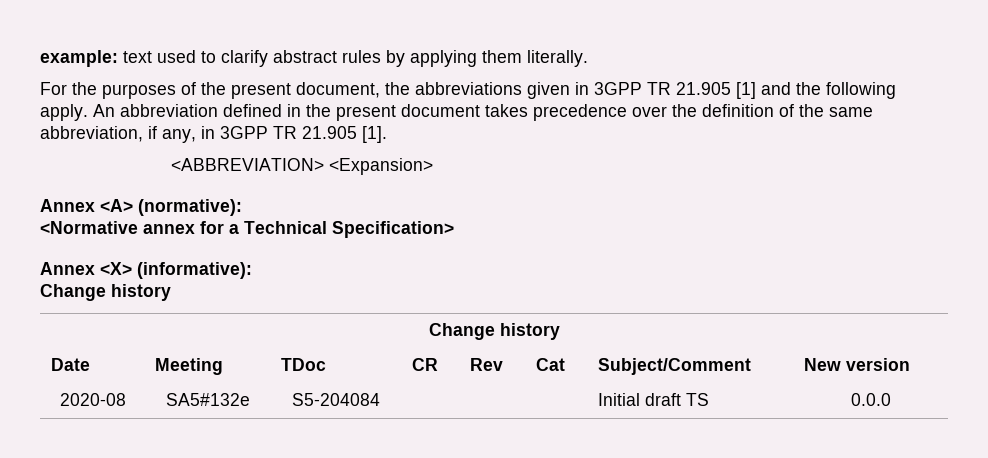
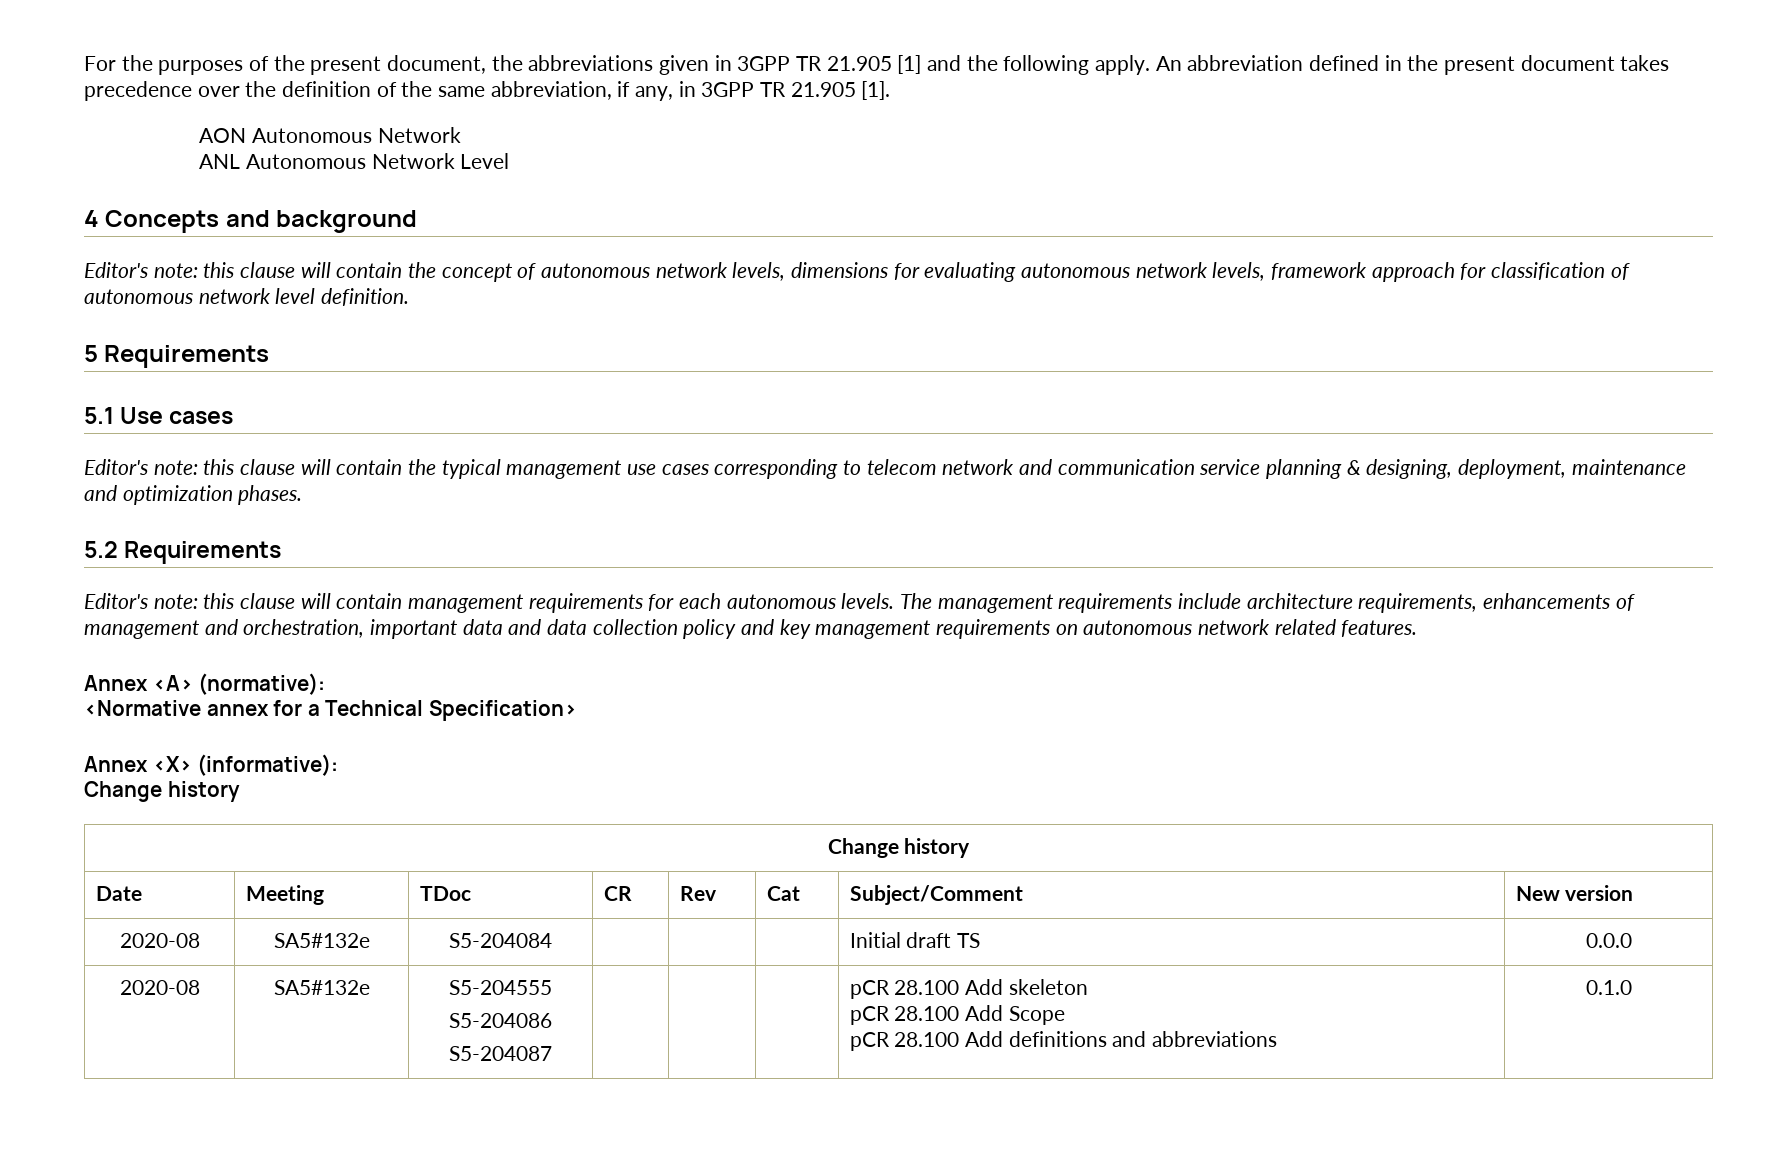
- example: text used to clarify abstract rules by applying them literally.
- <ABBREVIATION> <Expansion>
+ AON Autonomous Network
+ ANL Autonomous Network Level
+ 4 Concepts and background
+ Editor's note: this clause will contain the concept of autonomous network levels, dimensions for evaluating autonomous network levels, framework approach for classification of autonomous network level definition.
+ 5 Requirements
+ 5.1 Use cases
+ Editor's note: this clause will contain the typical management use cases corresponding to telecom network and communication service planning & designing, deployment, maintenance and optimization phases.
+ 5.2 Requirements
+ Editor's note: this clause will contain management requirements for each autonomous levels. The management requirements include architecture requirements, enhancements of management and orchestration, important data and data collection policy and key management requirements on autonomous network related features.
+ 2020-08 | SA5#132e | S5-204555
+ S5-204086
+ S5-204087 | | | | pCR 28.100 Add skeleton
+ pCR 28.100 Add Scope
+ pCR 28.100 Add definitions and abbreviations | 0.1.0

